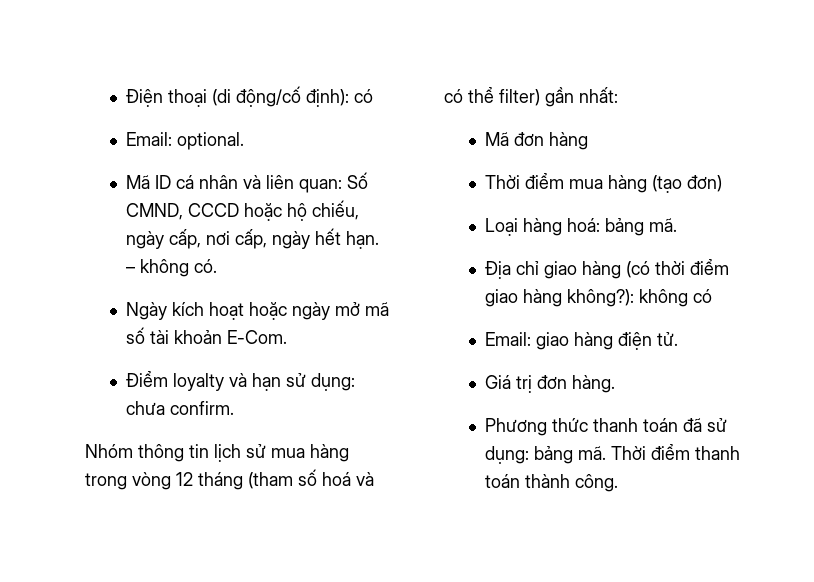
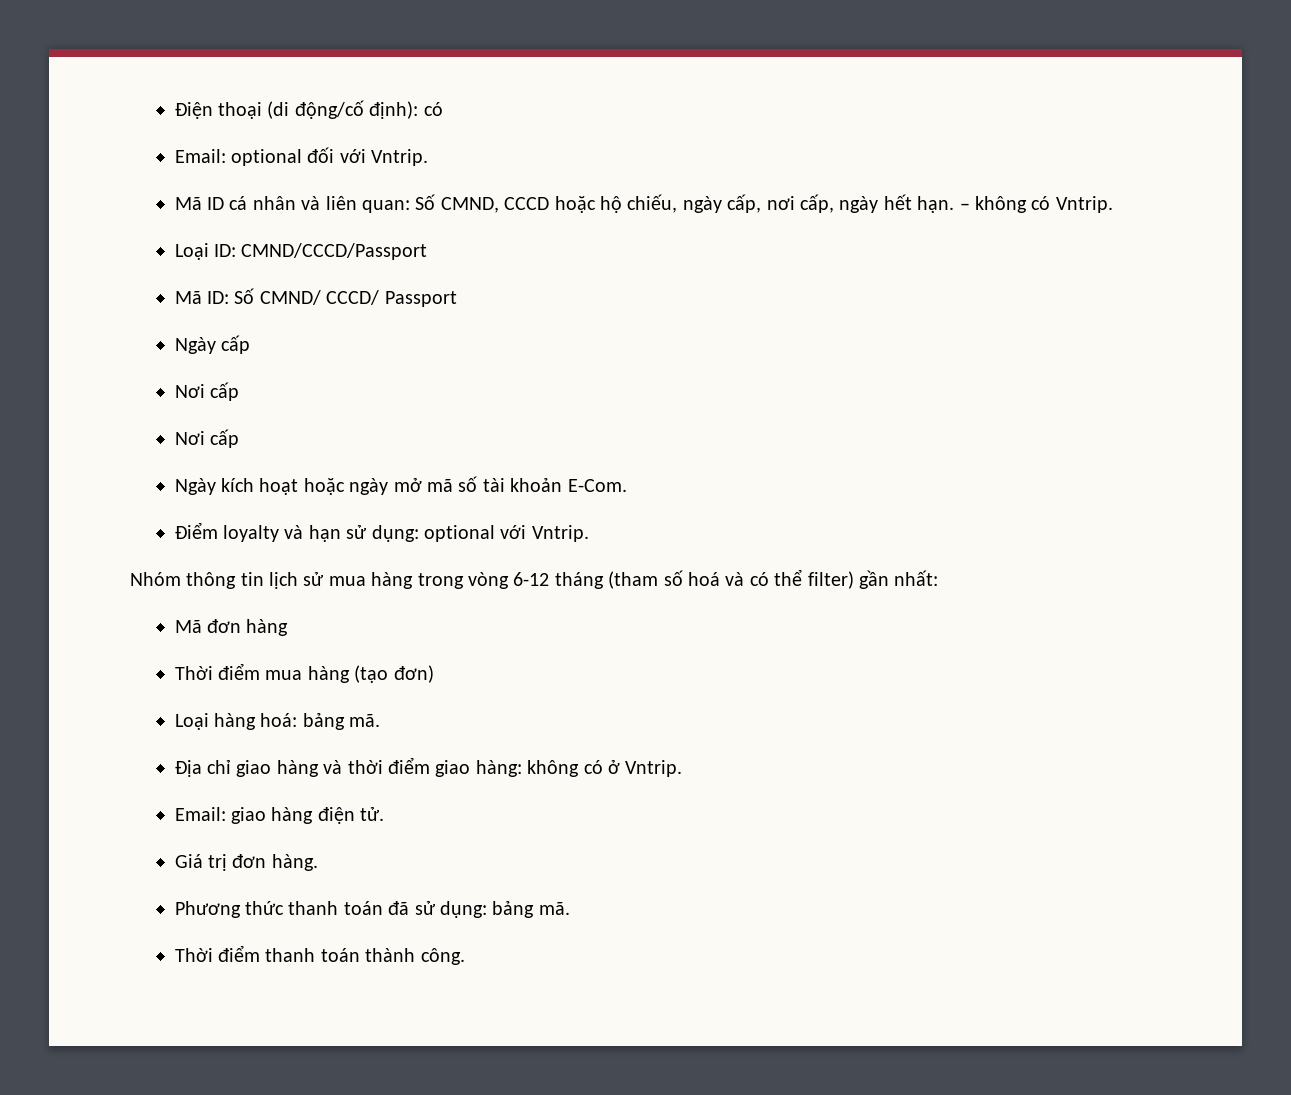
- Email: optional.
+ Email: optional đối với Vntrip.
- – không có.
+ – không có Vntrip.
+ Loại ID: CMND/CCCD/Passport
+ Mã ID: Số CMND/ CCCD/ Passport
+ Ngày cấp
+ Nơi cấp
+ Nơi cấp
- Điểm loyalty và hạn sử dụng: chưa confirm.
+ Điểm loyalty và hạn sử dụng: optional với Vntrip.
- Nhóm thông tin lịch sử mua hàng trong vòng 12 tháng (tham số hoá và có thể filter) gần nhất:
+ Nhóm thông tin lịch sử mua hàng trong vòng 6-12 tháng (tham số hoá và có thể filter) gần nhất:
- Địa chỉ giao hàng (có thời điểm giao hàng không?): không có
+ Địa chỉ giao hàng và thời điểm giao hàng: không có ở Vntrip.
- Phương thức thanh toán đã sử dụng: bảng mã. Thời điểm thanh toán thành công.
+ Phương thức thanh toán đã sử dụng: bảng mã.
+ Thời điểm thanh toán thành công.

